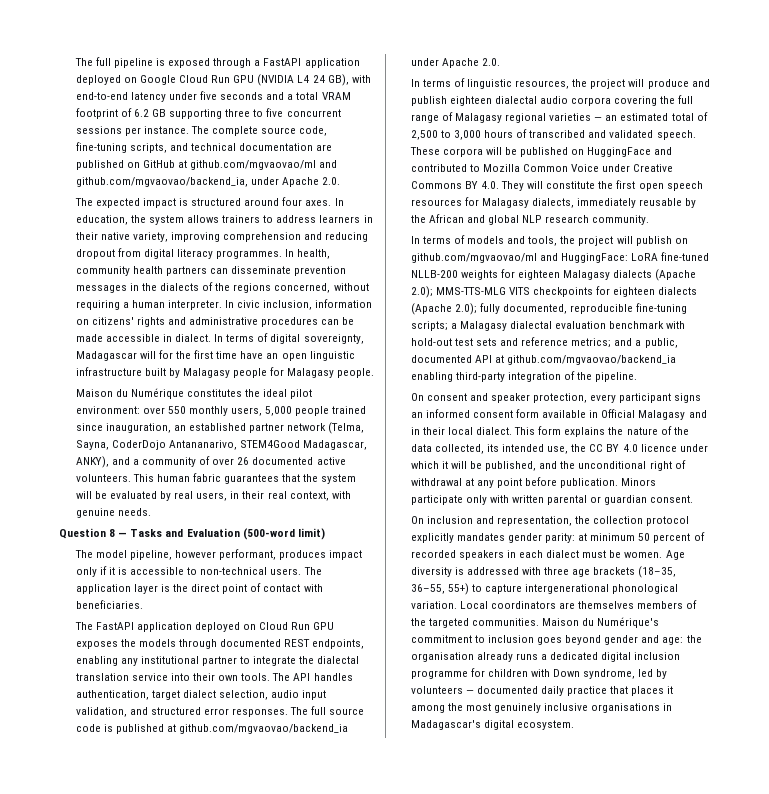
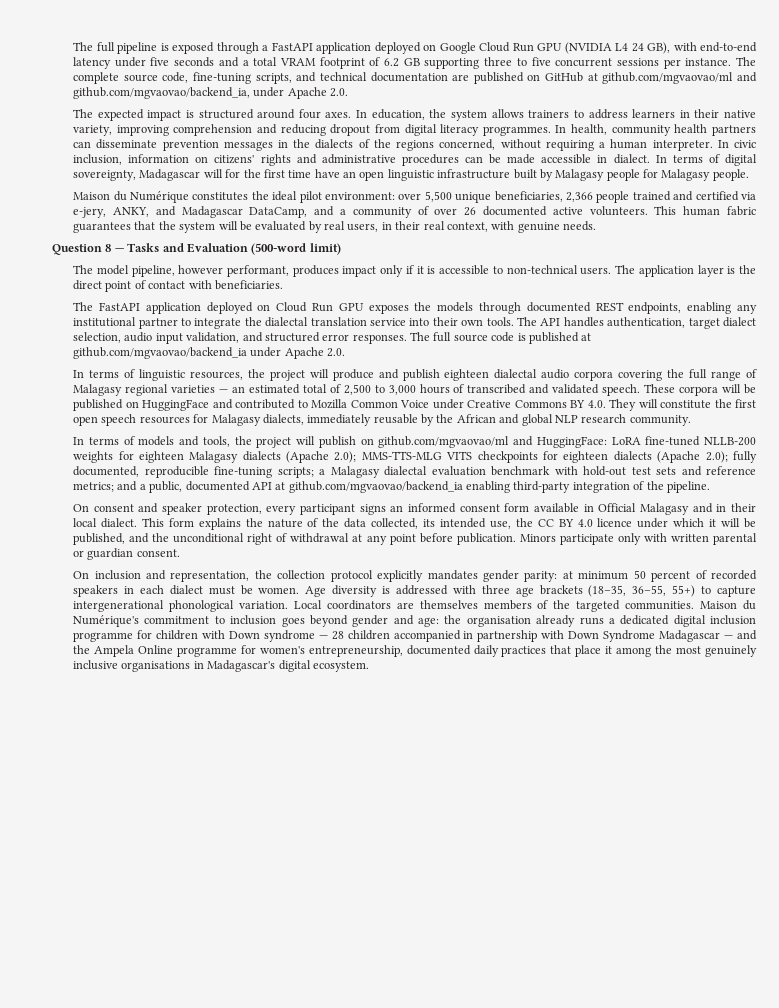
- Maison du Numérique constitutes the ideal pilot environment: over 550 monthly users, 5,000 people trained since inauguration, an established partner network (Telma, Sayna, CoderDojo Antananarivo, STEM4Good Madagascar, ANKY), and a community of over 26 documented active volunteers.
+ Maison du Numérique constitutes the ideal pilot environment: over 5,500 unique beneficiaries, 2,366 people trained and certified via e-jery, ANKY, and Madagascar DataCamp, and a community of over 26 documented active volunteers.
- Maison du Numérique's commitment to inclusion goes beyond gender and age: the organisation already runs a dedicated digital inclusion programme for children with Down syndrome, led by volunteers — documented daily practice that places it among the most genuinely inclusive organisations in Madagascar's digital ecosystem.
+ Maison du Numérique's commitment to inclusion goes beyond gender and age: the organisation already runs a dedicated digital inclusion programme for children with Down syndrome — 28 children accompanied in partnership with Down Syndrome Madagascar — and the Ampela Online programme for women's entrepreneurship, documented daily practices that place it among the most genuinely inclusive organisations in Madagascar's digital ecosystem.

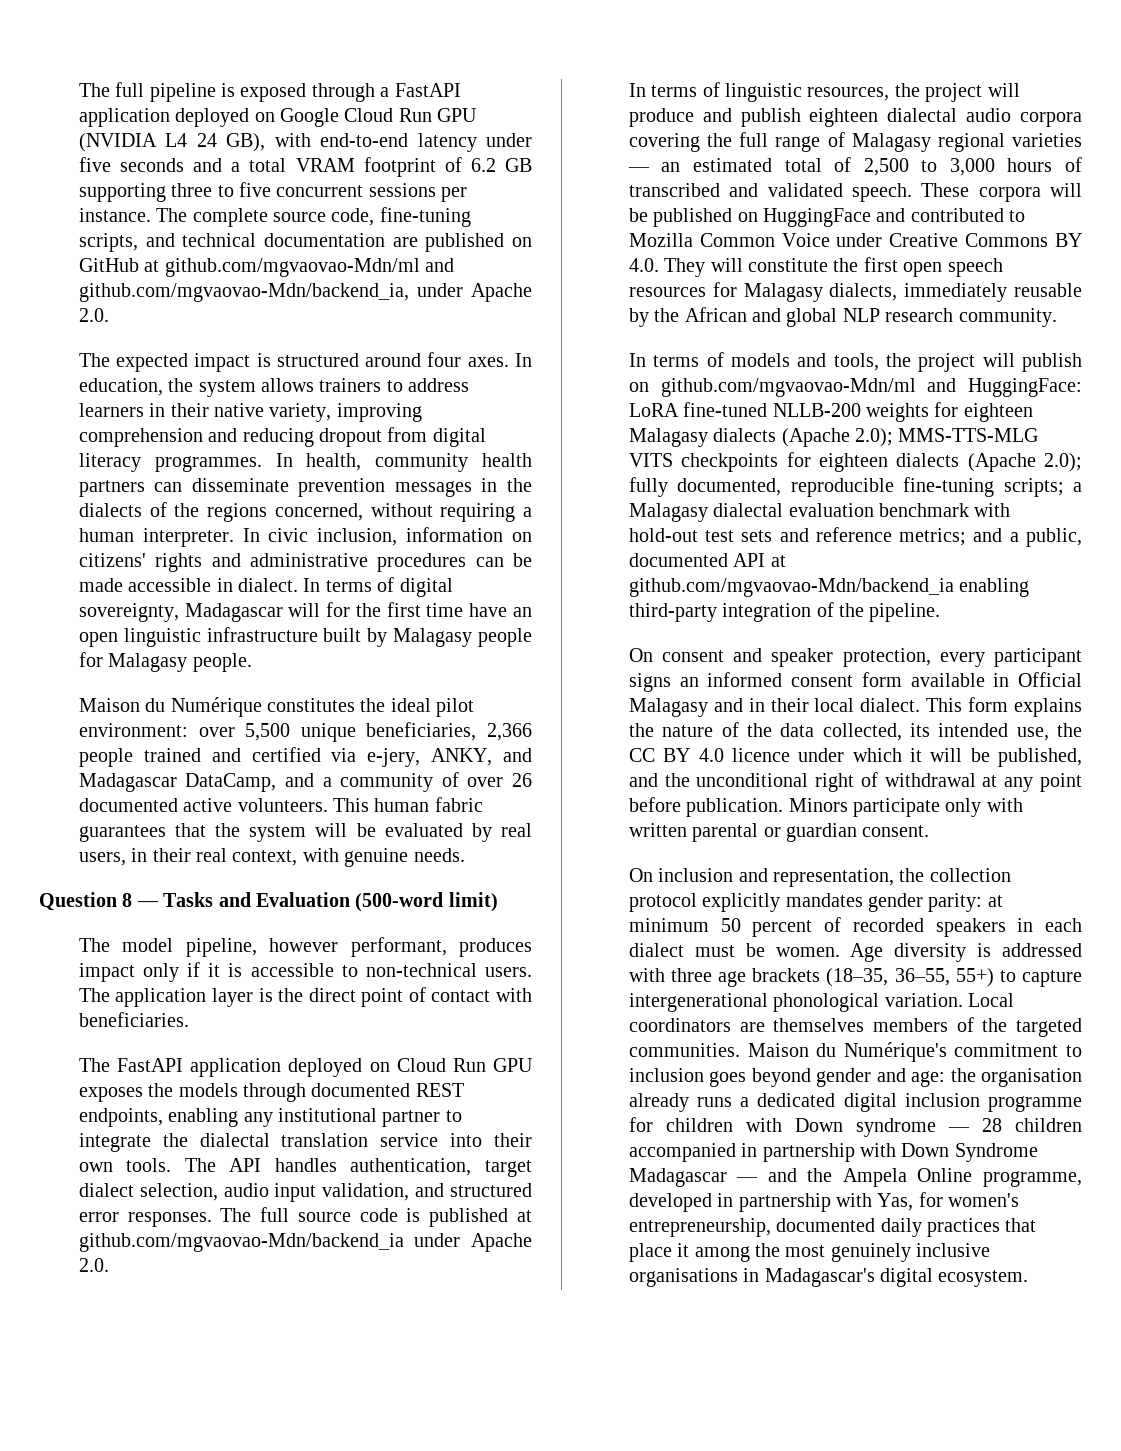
- The complete source code, fine-tuning scripts, and technical documentation are published on GitHub at github.com/mgvaovao/ml and github.com/mgvaovao/backend_ia, under Apache 2.0.
+ The complete source code, fine-tuning scripts, and technical documentation are published on GitHub at github.com/mgvaovao-Mdn/ml and github.com/mgvaovao-Mdn/backend_ia, under Apache 2.0.
- The full source code is published at github.com/mgvaovao/backend_ia under Apache 2.0.
+ The full source code is published at github.com/mgvaovao-Mdn/backend_ia under Apache 2.0.
- In terms of models and tools, the project will publish on github.com/mgvaovao/ml and HuggingFace: LoRA fine-tuned NLLB-200 weights for eighteen Malagasy dialects (Apache 2.0); MMS-TTS-MLG VITS checkpoints for eighteen dialects (Apache 2.0); fully documented, reproducible fine-tuning scripts; a Malagasy dialectal evaluation benchmark with hold-out test sets and reference metrics; and a public, documented API at github.com/mgvaovao/backend_ia enabling third-party integration of the pipeline.
+ In terms of models and tools, the project will publish on github.com/mgvaovao-Mdn/ml and HuggingFace: LoRA fine-tuned NLLB-200 weights for eighteen Malagasy dialects (Apache 2.0); MMS-TTS-MLG VITS checkpoints for eighteen dialects (Apache 2.0); fully documented, reproducible fine-tuning scripts; a Malagasy dialectal evaluation benchmark with hold-out test sets and reference metrics; and a public, documented API at github.com/mgvaovao-Mdn/backend_ia enabling third-party integration of the pipeline.
- Maison du Numérique's commitment to inclusion goes beyond gender and age: the organisation already runs a dedicated digital inclusion programme for children with Down syndrome — 28 children accompanied in partnership with Down Syndrome Madagascar — and the Ampela Online programme for women's entrepreneurship, documented daily practices that place it among the most genuinely inclusive organisations in Madagascar's digital ecosystem.
+ Maison du Numérique's commitment to inclusion goes beyond gender and age: the organisation already runs a dedicated digital inclusion programme for children with Down syndrome — 28 children accompanied in partnership with Down Syndrome Madagascar — and the Ampela Online programme, developed in partnership with Yas, for women's entrepreneurship, documented daily practices that place it among the most genuinely inclusive organisations in Madagascar's digital ecosystem.

